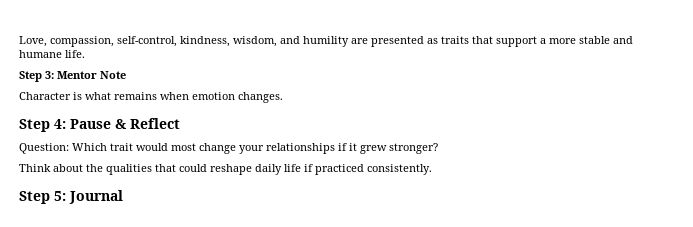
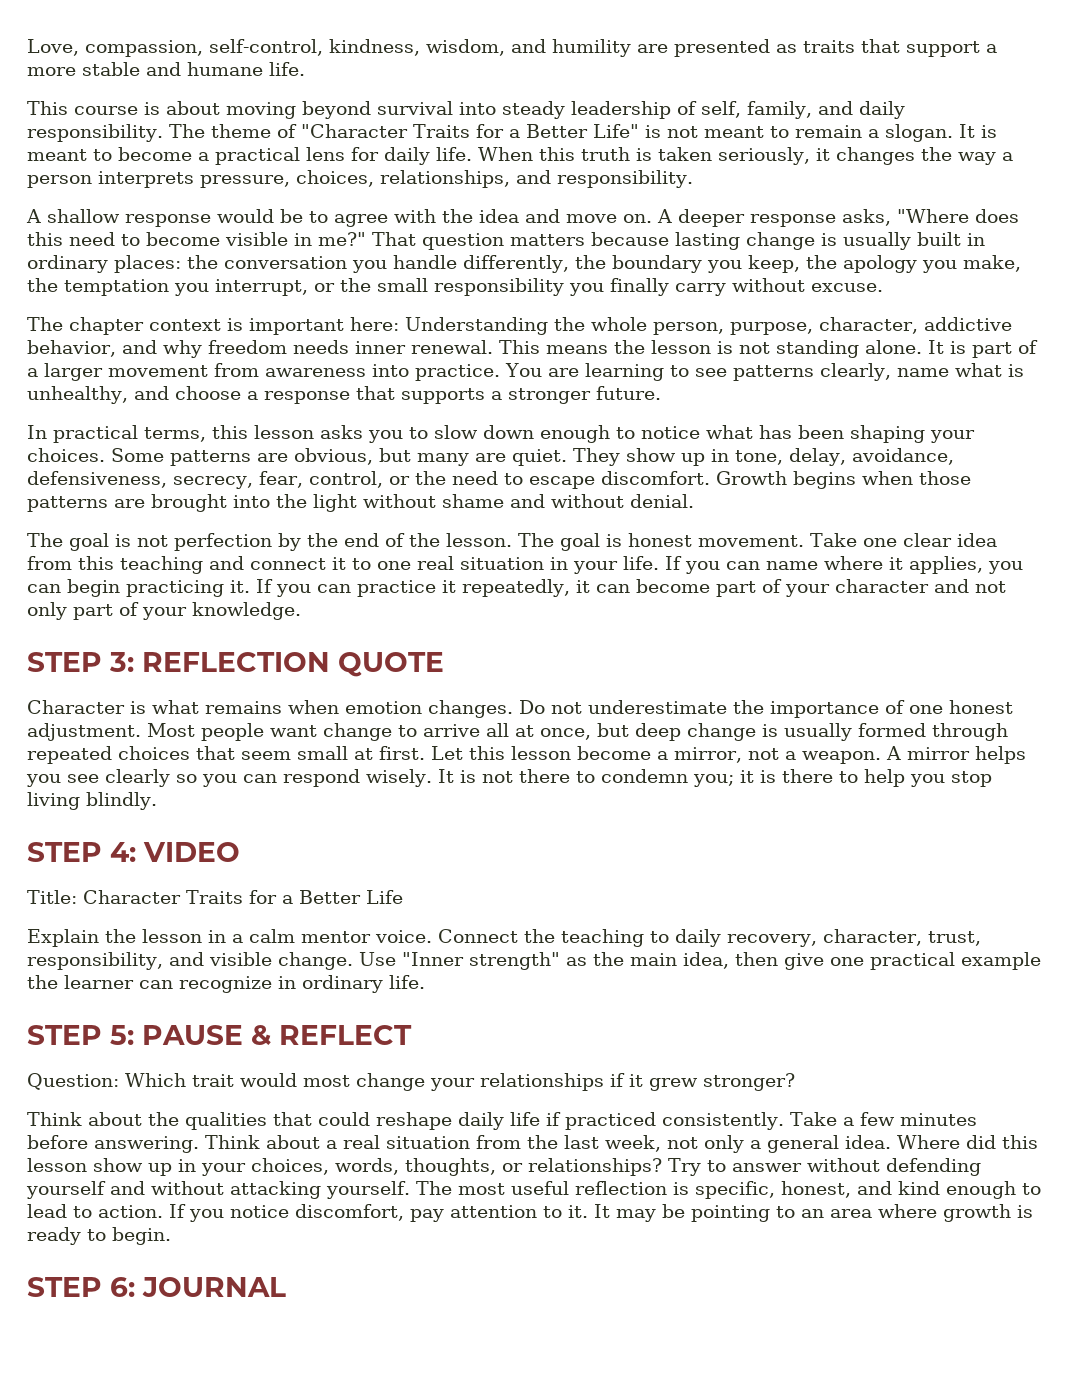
- Step 3: Mentor Note
+ This course is about moving beyond survival into steady leadership of self, family, and daily responsibility. The theme of "Character Traits for a Better Life" is not meant to remain a slogan. It is meant to become a practical lens for daily life. When this truth is taken seriously, it changes the way a person interprets pressure, choices, relationships, and responsibility.
+ A shallow response would be to agree with the idea and move on. A deeper response asks, "Where does this need to become visible in me?" That question matters because lasting change is usually built in ordinary places: the conversation you handle differently, the boundary you keep, the apology you make, the temptation you interrupt, or the small responsibility you finally carry without excuse.
+ The chapter context is important here: Understanding the whole person, purpose, character, addictive behavior, and why freedom needs inner renewal. This means the lesson is not standing alone. It is part of a larger movement from awareness into practice. You are learning to see patterns clearly, name what is unhealthy, and choose a response that supports a stronger future.
+ In practical terms, this lesson asks you to slow down enough to notice what has been shaping your choices. Some patterns are obvious, but many are quiet. They show up in tone, delay, avoidance, defensiveness, secrecy, fear, control, or the need to escape discomfort. Growth begins when those patterns are brought into the light without shame and without denial.
+ The goal is not perfection by the end of the lesson. The goal is honest movement. Take one clear idea from this teaching and connect it to one real situation in your life. If you can name where it applies, you can begin practicing it. If you can practice it repeatedly, it can become part of your character and not only part of your knowledge.
+ STEP 3: REFLECTION QUOTE
- Character is what remains when emotion changes.
- Step 4: Pause & Reflect
+ Character is what remains when emotion changes. Do not underestimate the importance of one honest adjustment. Most people want change to arrive all at once, but deep change is usually formed through repeated choices that seem small at first. Let this lesson become a mirror, not a weapon. A mirror helps you see clearly so you can respond wisely. It is not there to condemn you; it is there to help you stop living blindly.
+ STEP 4: VIDEO
+ Title: Character Traits for a Better Life
+ Explain the lesson in a calm mentor voice. Connect the teaching to daily recovery, character, trust, responsibility, and visible change. Use "Inner strength" as the main idea, then give one practical example the learner can recognize in ordinary life.
+ STEP 5: PAUSE & REFLECT
- Think about the qualities that could reshape daily life if practiced consistently.
- Step 5: Journal
+ Think about the qualities that could reshape daily life if practiced consistently. Take a few minutes before answering. Think about a real situation from the last week, not only a general idea. Where did this lesson show up in your choices, words, thoughts, or relationships? Try to answer without defending yourself and without attacking yourself. The most useful reflection is specific, honest, and kind enough to lead to action. If you notice discomfort, pay attention to it. It may be pointing to an area where growth is ready to begin.
+ STEP 6: JOURNAL

